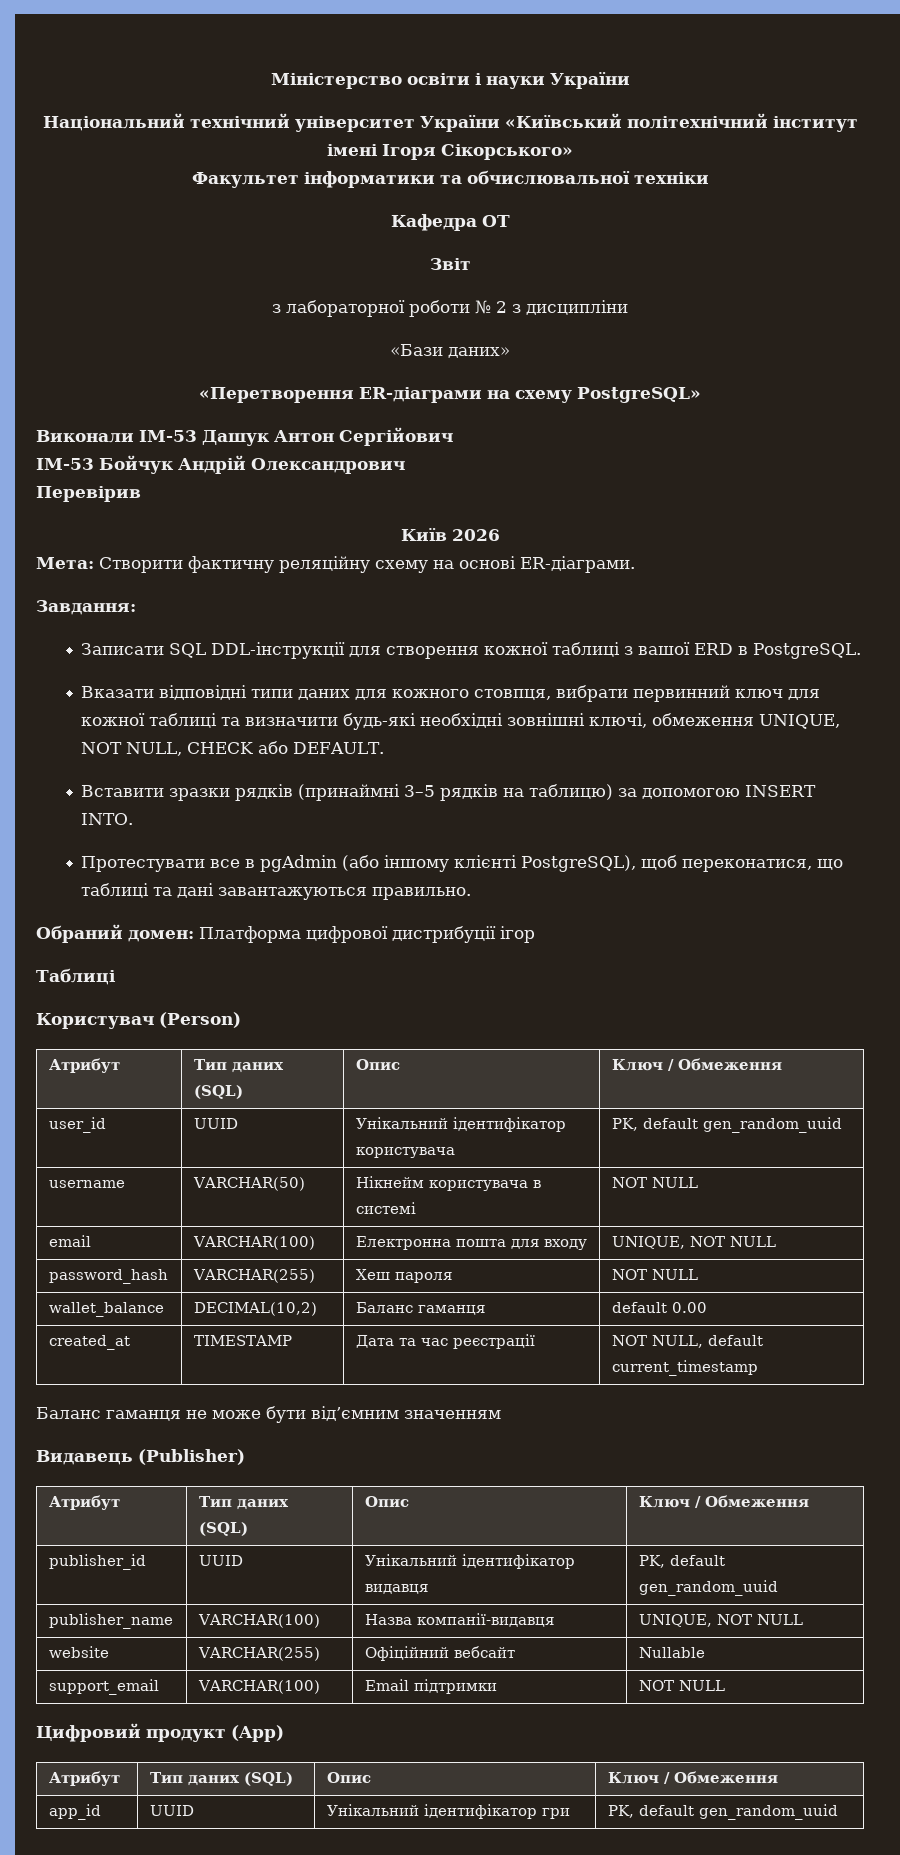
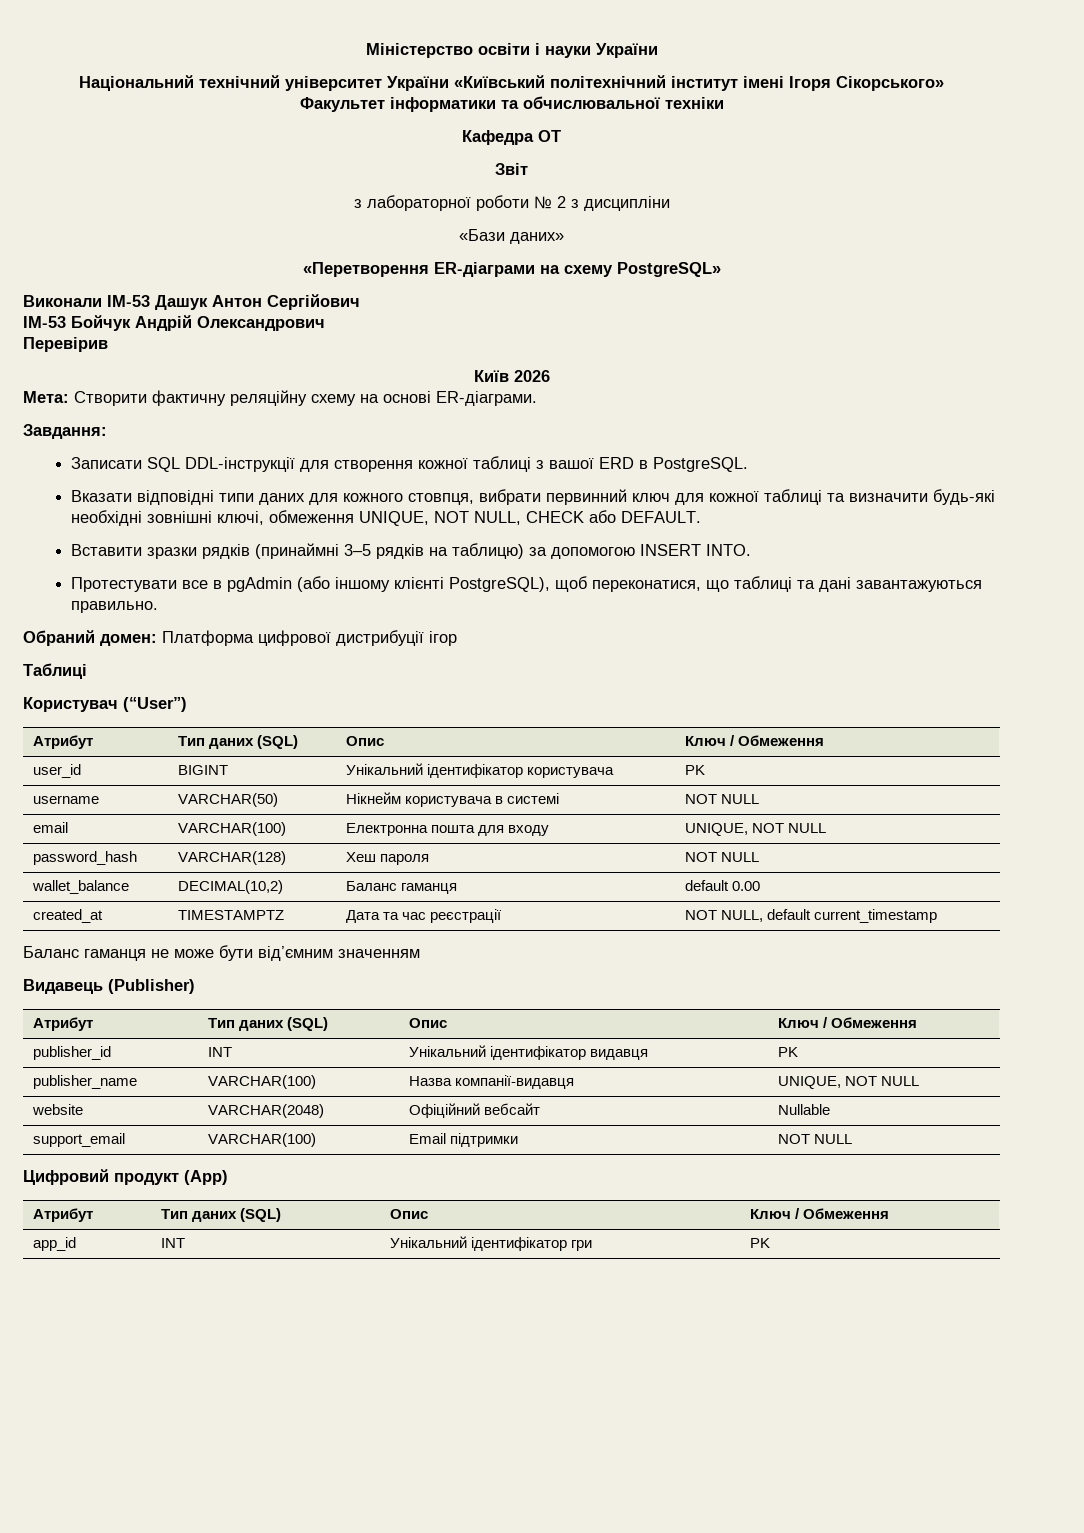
- Користувач (Person)
+ Користувач (“User”)
- user_id | UUID | Унікальний ідентифікатор користувача | PK, default gen_random_uuid
+ user_id | BIGINT | Унікальний ідентифікатор користувача | PK
- password_hash | VARCHAR(255) | Хеш пароля | NOT NULL
+ password_hash | VARCHAR(128) | Хеш пароля | NOT NULL
- created_at | TIMESTAMP | Дата та час реєстрації | NOT NULL, default current_timestamp
+ created_at | TIMESTAMPTZ | Дата та час реєстрації | NOT NULL, default current_timestamp
- publisher_id | UUID | Унікальний ідентифікатор видавця | PK, default gen_random_uuid
+ publisher_id | INT | Унікальний ідентифікатор видавця | PK
- website | VARCHAR(255) | Офіційний вебсайт | Nullable
+ website | VARCHAR(2048) | Офіційний вебсайт | Nullable
- app_id | UUID | Унікальний ідентифікатор гри | PK, default gen_random_uuid
+ app_id | INT | Унікальний ідентифікатор гри | PK

